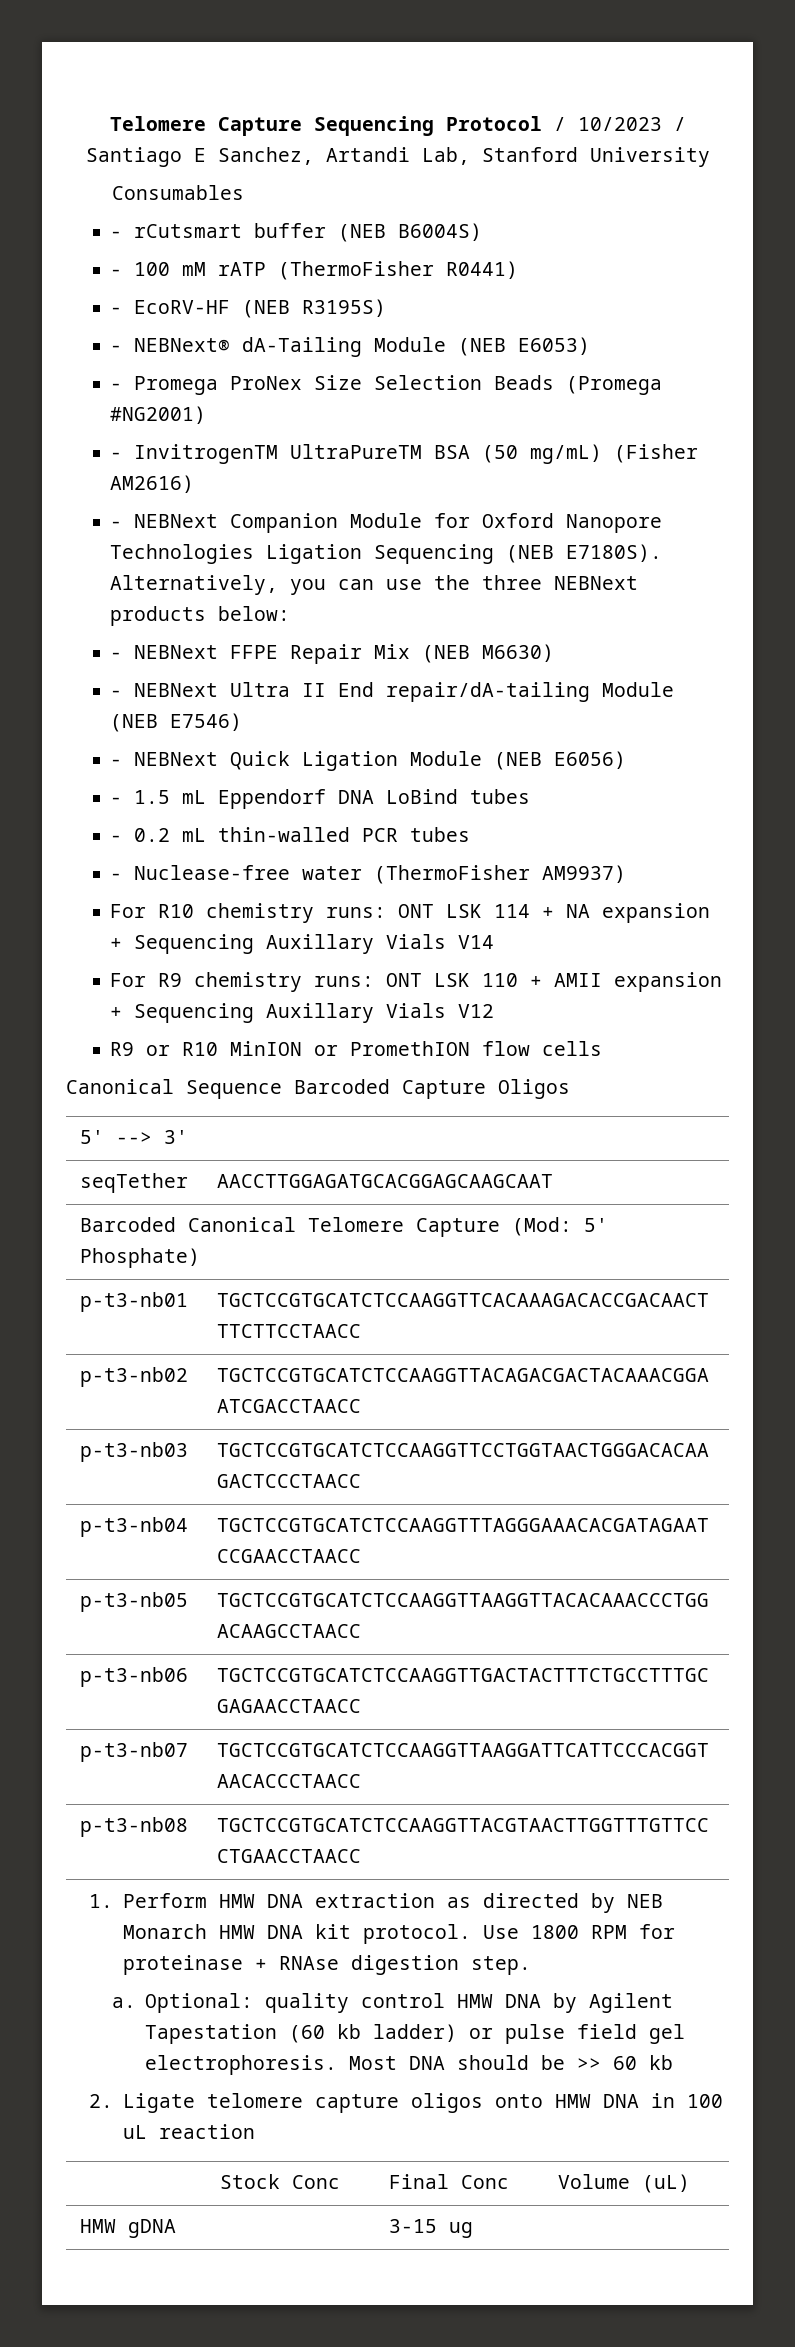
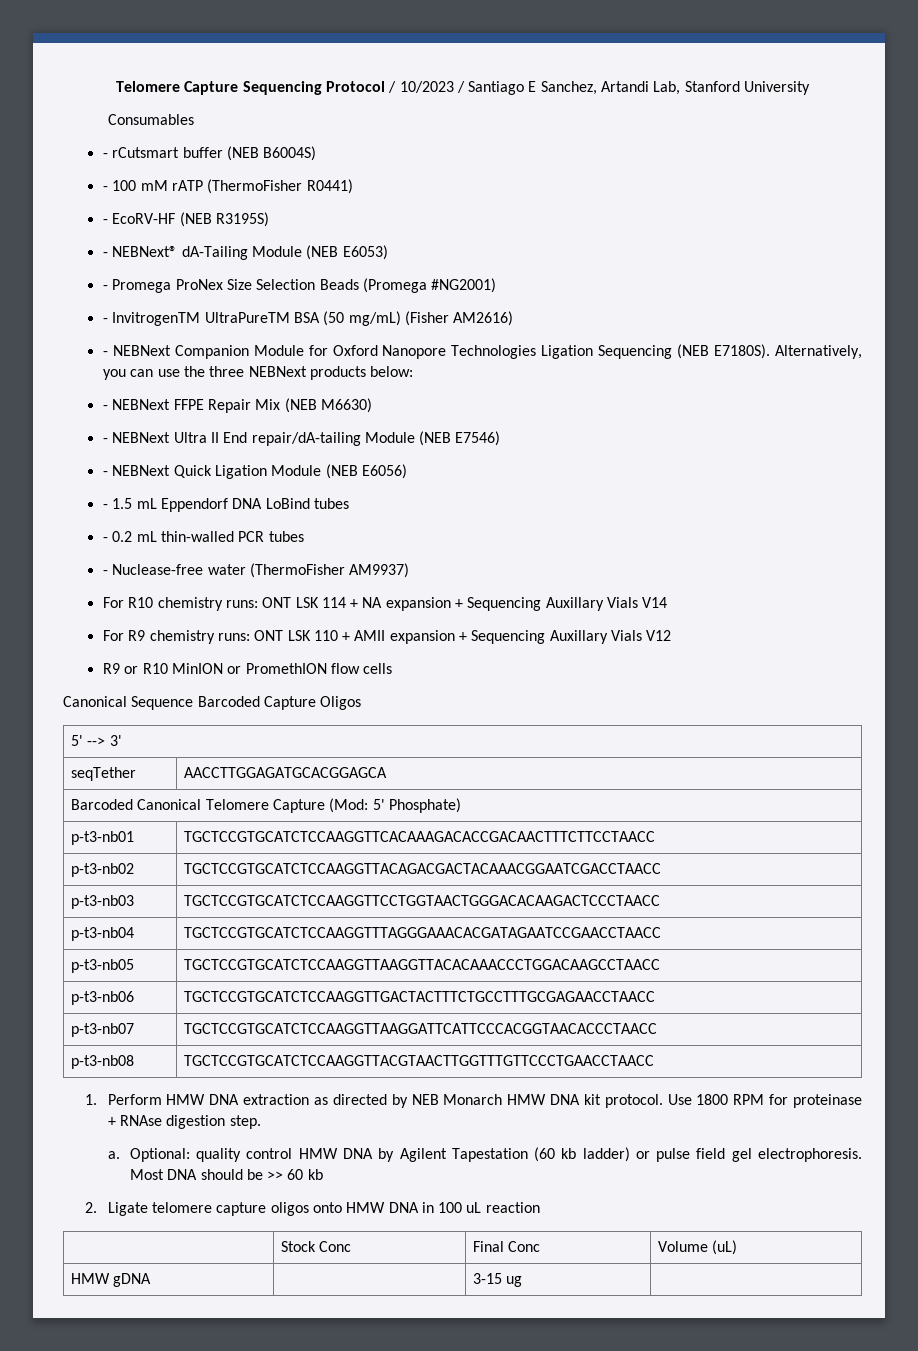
- seqTether | AACCTTGGAGATGCACGGAGCAAGCAAT
+ seqTether | AACCTTGGAGATGCACGGAGCA

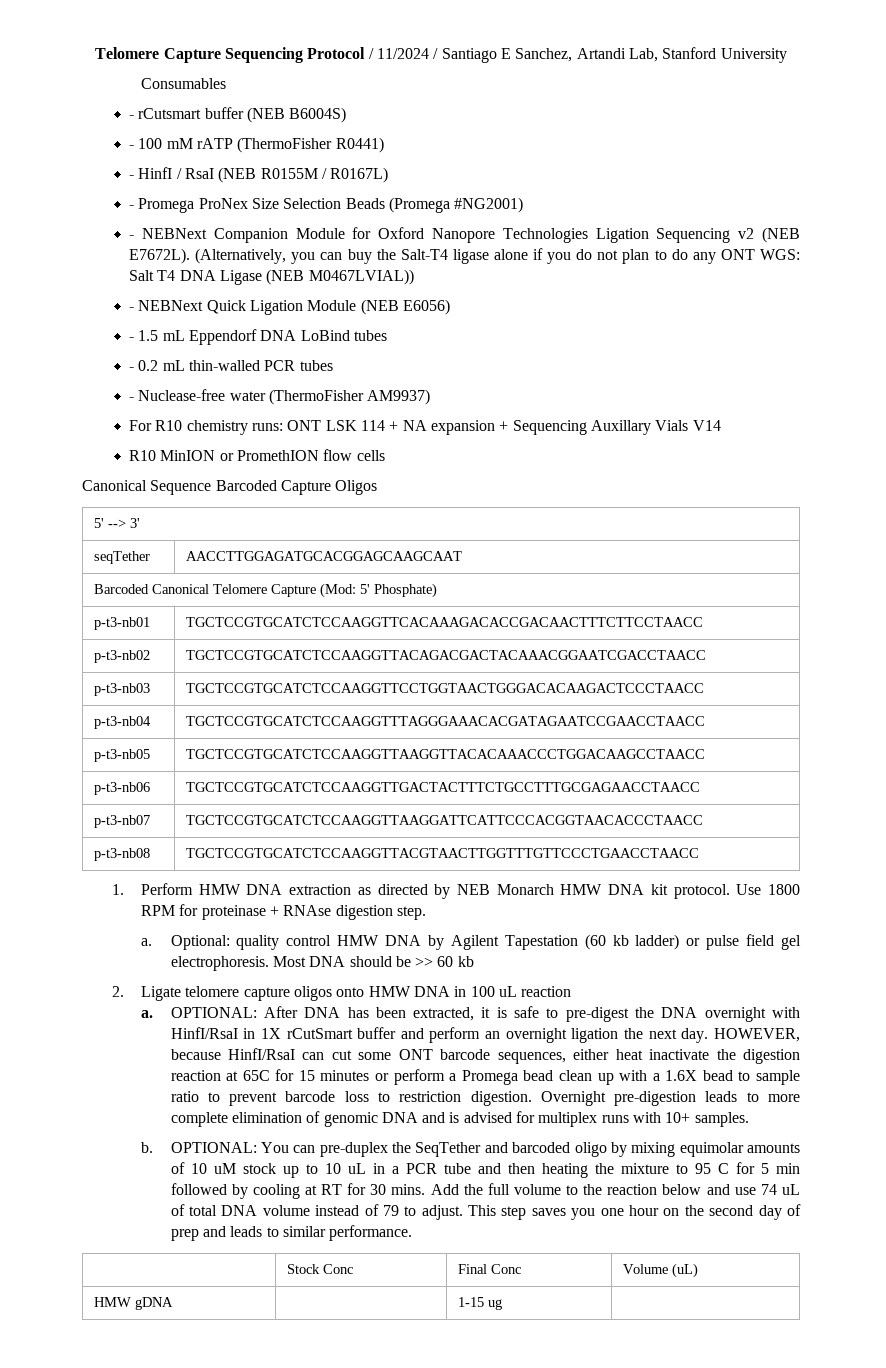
- Telomere Capture Sequencing Protocol / 10/2023 / Santiago E Sanchez, Artandi Lab, Stanford University
+ Telomere Capture Sequencing Protocol / 11/2024 / Santiago E Sanchez, Artandi Lab, Stanford University
- - EcoRV-HF (NEB R3195S)
- - NEBNext® dA-Tailing Module (NEB E6053)
+ - HinfI / RsaI (NEB R0155M / R0167L)
- - InvitrogenTM UltraPureTM BSA (50 mg/mL) (Fisher AM2616)
- - NEBNext Companion Module for Oxford Nanopore Technologies Ligation Sequencing (NEB E7180S). Alternatively, you can use the three NEBNext products below:
- - NEBNext FFPE Repair Mix (NEB M6630)
- - NEBNext Ultra II End repair/dA-tailing Module (NEB E7546)
+ - NEBNext Companion Module for Oxford Nanopore Technologies Ligation Sequencing v2 (NEB E7672L). (Alternatively, you can buy the Salt-T4 ligase alone if you do not plan to do any ONT WGS: Salt T4 DNA Ligase (NEB M0467LVIAL))
- For R9 chemistry runs: ONT LSK 110 + AMII expansion + Sequencing Auxillary Vials V12
- R9 or R10 MinION or PromethION flow cells
+ R10 MinION or PromethION flow cells
- seqTether | AACCTTGGAGATGCACGGAGCA
+ seqTether | AACCTTGGAGATGCACGGAGCAAGCAAT
+ a. OPTIONAL: After DNA has been extracted, it is safe to pre-digest the DNA overnight with HinfI/RsaI in 1X rCutSmart buffer and perform an overnight ligation the next day. HOWEVER, because HinfI/RsaI can cut some ONT barcode sequences, either heat inactivate the digestion reaction at 65C for 15 minutes or perform a Promega bead clean up with a 1.6X bead to sample ratio to prevent barcode loss to restriction digestion. Overnight pre-digestion leads to more complete elimination of genomic DNA and is advised for multiplex runs with 10+ samples.
+ b. OPTIONAL: You can pre-duplex the SeqTether and barcoded oligo by mixing equimolar amounts of 10 uM stock up to 10 uL in a PCR tube and then heating the mixture to 95 C for 5 min followed by cooling at RT for 30 mins. Add the full volume to the reaction below and use 74 uL of total DNA volume instead of 79 to adjust. This step saves you one hour on the second day of prep and leads to similar performance.
- HMW gDNA | | 3-15 ug |
+ HMW gDNA | | 1-15 ug |

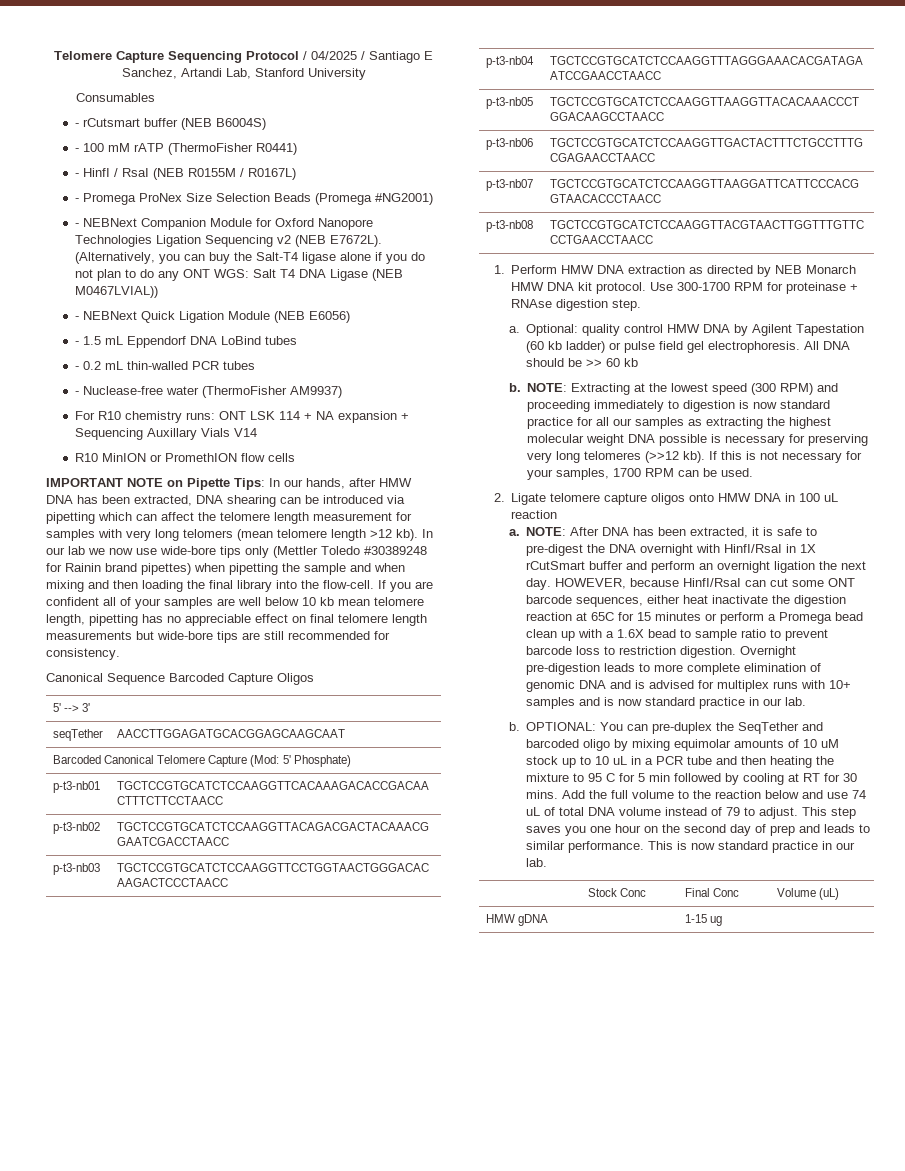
- Telomere Capture Sequencing Protocol / 11/2024 / Santiago E Sanchez, Artandi Lab, Stanford University
+ Telomere Capture Sequencing Protocol / 04/2025 / Santiago E Sanchez, Artandi Lab, Stanford University
+ IMPORTANT NOTE on Pipette Tips: In our hands, after HMW DNA has been extracted, DNA shearing can be introduced via pipetting which can affect the telomere length measurement for samples with very long telomers (mean telomere length >12 kb). In our lab we now use wide-bore tips only (Mettler Toledo #30389248 for Rainin brand pipettes) when pipetting the sample and when mixing and then loading the final library into the flow-cell. If you are confident all of your samples are well below 10 kb mean telomere length, pipetting has no appreciable effect on final telomere length measurements but wide-bore tips are still recommended for consistency.
- Use 1800 RPM for proteinase + RNAse digestion step.
+ Use 300-1700 RPM for proteinase + RNAse digestion step.
- Most DNA should be >> 60 kb
+ All DNA should be >> 60 kb
+ b. NOTE: Extracting at the lowest speed (300 RPM) and proceeding immediately to digestion is now standard practice for all our samples as extracting the highest molecular weight DNA possible is necessary for preserving very long telomeres (>>12 kb). If this is not necessary for your samples, 1700 RPM can be used.
- OPTIONAL: After DNA has been extracted, it is safe to pre-digest the DNA overnight with HinfI/RsaI in 1X rCutSmart buffer and perform an overnight ligation the next day.
+ NOTE: After DNA has been extracted, it is safe to pre-digest the DNA overnight with HinfI/RsaI in 1X rCutSmart buffer and perform an overnight ligation the next day.
- Overnight pre-digestion leads to more complete elimination of genomic DNA and is advised for multiplex runs with 10+ samples.
+ Overnight pre-digestion leads to more complete elimination of genomic DNA and is advised for multiplex runs with 10+ samples and is now standard practice in our lab.
+ This is now standard practice in our lab.

